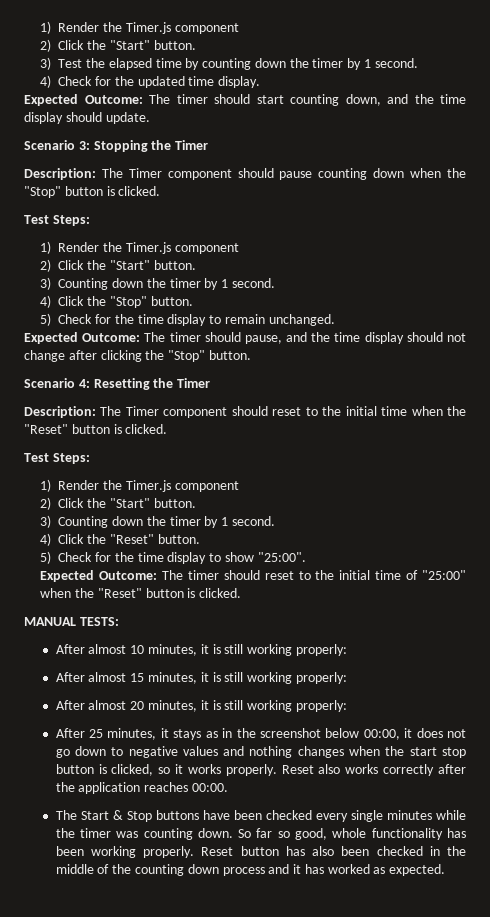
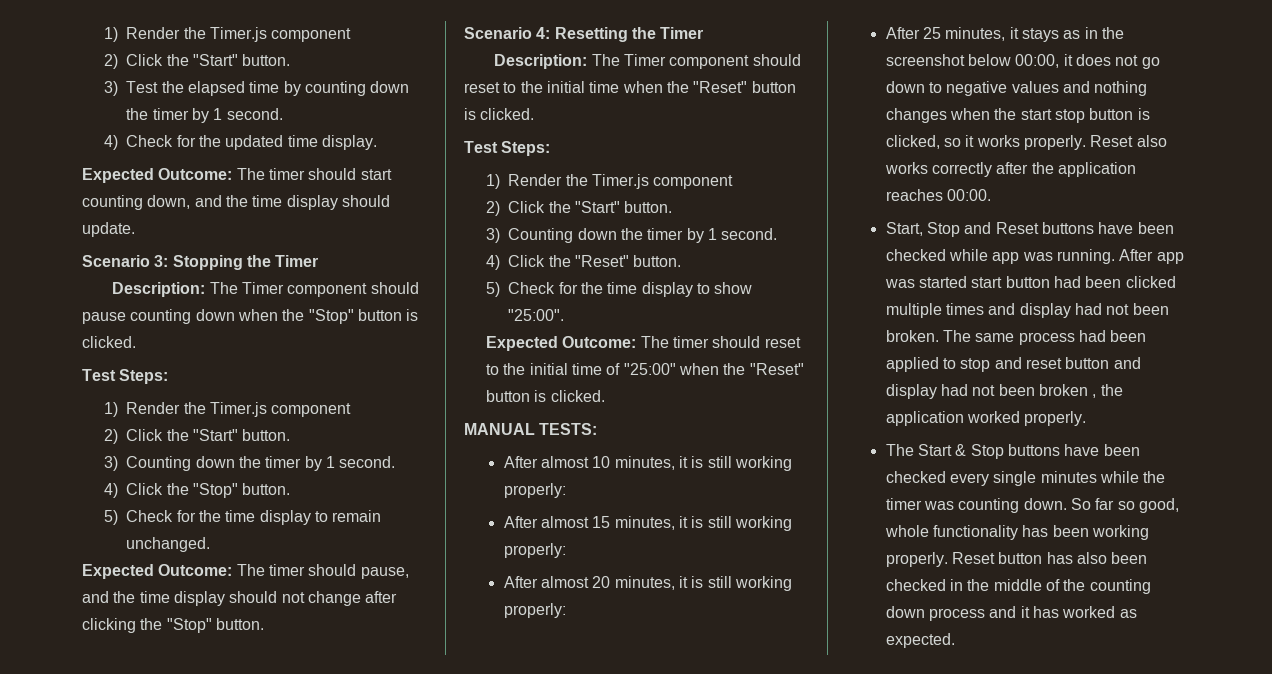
+ Start, Stop and Reset buttons have been checked while app was running. After app was started start button had been clicked multiple times and display had not been broken. The same process had been applied to stop and reset button and display had not been broken , the application worked properly.

